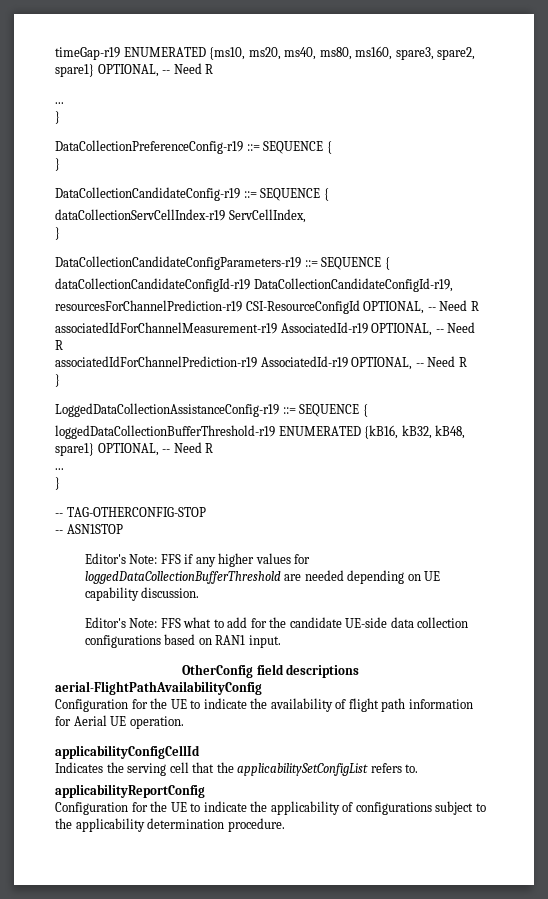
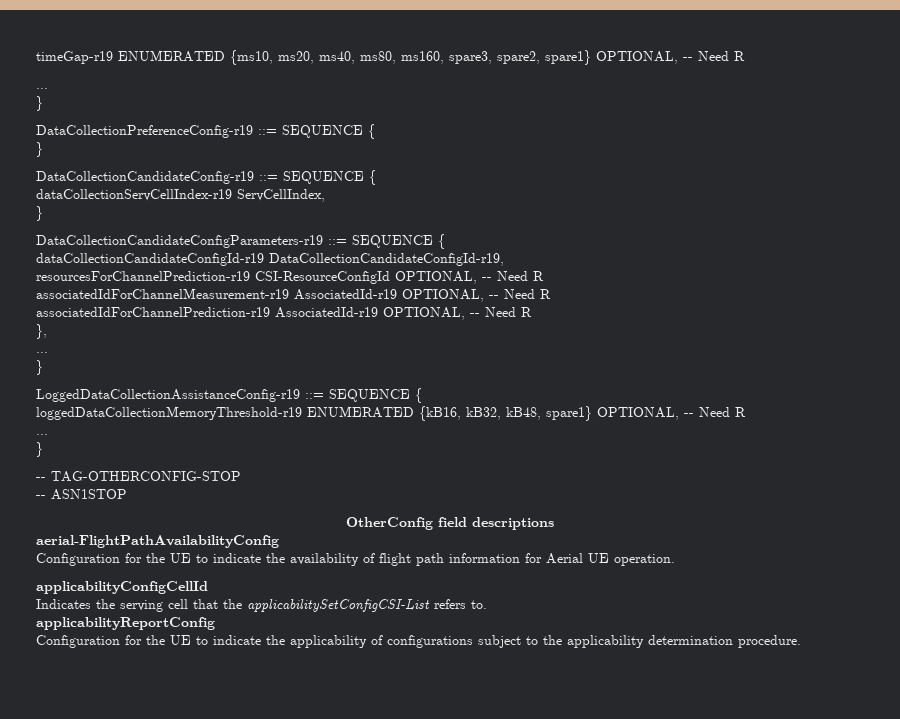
+ },
+ ...
- loggedDataCollectionBufferThreshold-r19 ENUMERATED {kB16, kB32, kB48, spare1} OPTIONAL, -- Need R
+ loggedDataCollectionMemoryThreshold-r19 ENUMERATED {kB16, kB32, kB48, spare1} OPTIONAL, -- Need R
- Editor's Note: FFS if any higher values for loggedDataCollectionBufferThreshold are needed depending on UE capability discussion.
- Editor's Note: FFS what to add for the candidate UE-side data collection configurations based on RAN1 input.
- Indicates the serving cell that the applicabilitySetConfigList refers to.
+ Indicates the serving cell that the applicabilitySetConfigCSI-List refers to.

